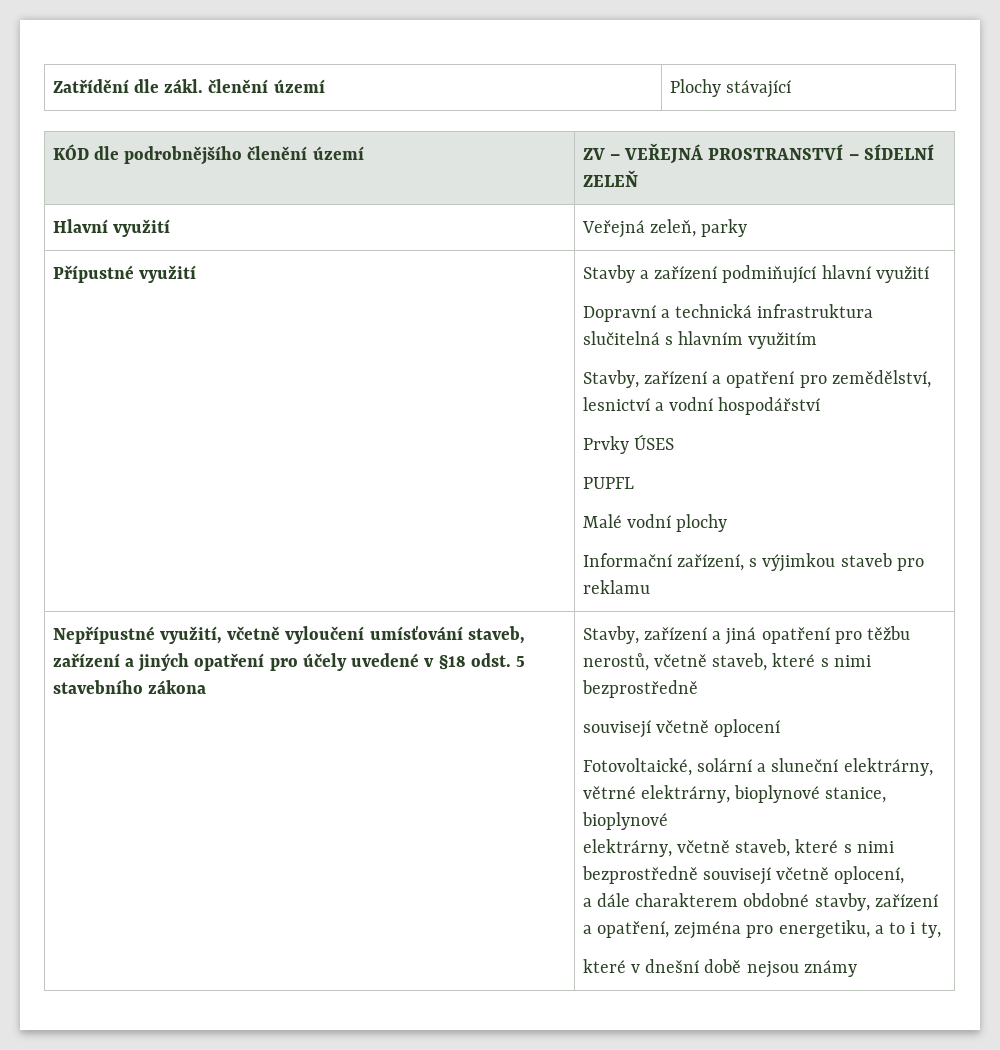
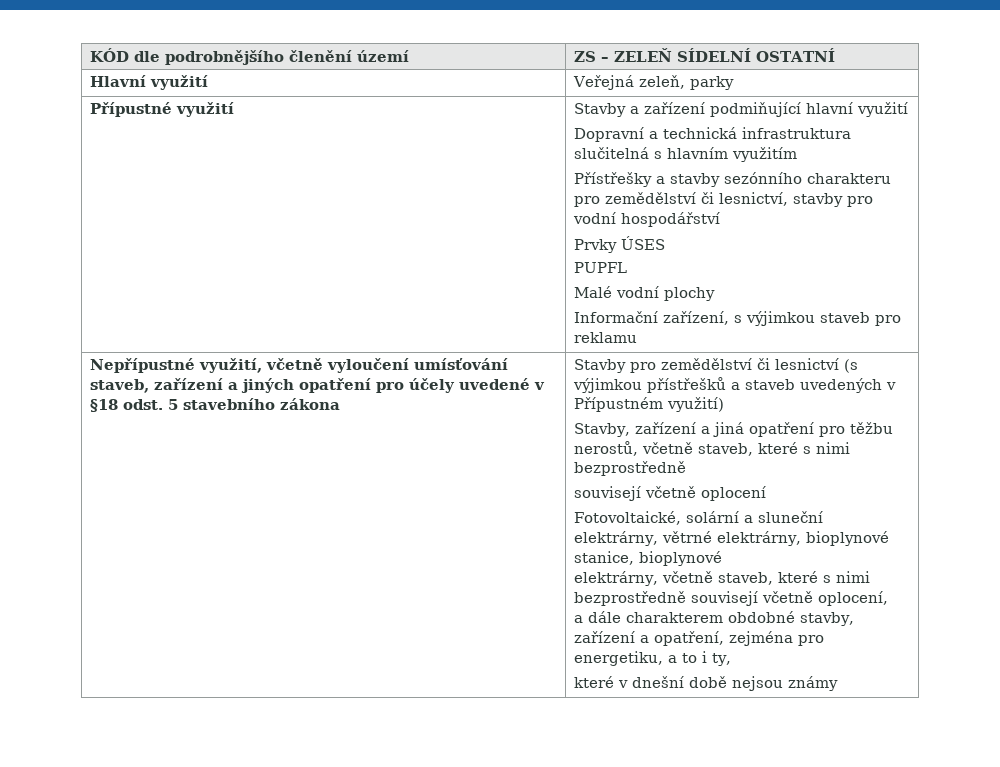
- Zatřídění dle zákl. členění území | Plochy stávající
- KÓD dle podrobnějšího členění území | ZV – VEŘEJNÁ PROSTRANSTVÍ – SÍDELNÍ ZELEŇ
+ KÓD dle podrobnějšího členění území | ZS – ZELEŇ SÍDELNÍ OSTATNÍ
- Stavby, zařízení a opatření pro zemědělství, lesnictví a vodní hospodářství
+ Přístřešky a stavby sezónního charakteru pro zemědělství či lesnictví, stavby pro vodní hospodářství
+ Stavby pro zemědělství či lesnictví (s výjimkou přístřešků a staveb uvedených v Přípustném využití)

